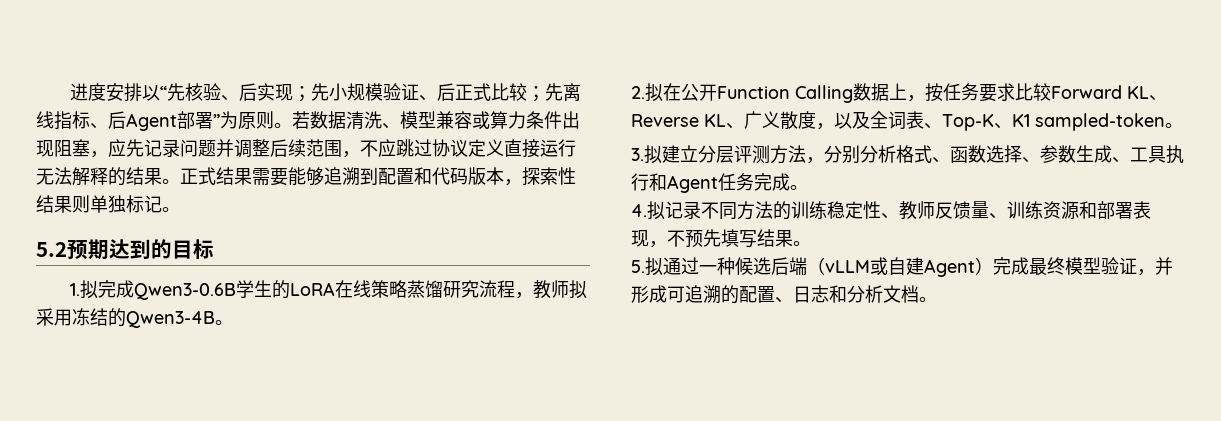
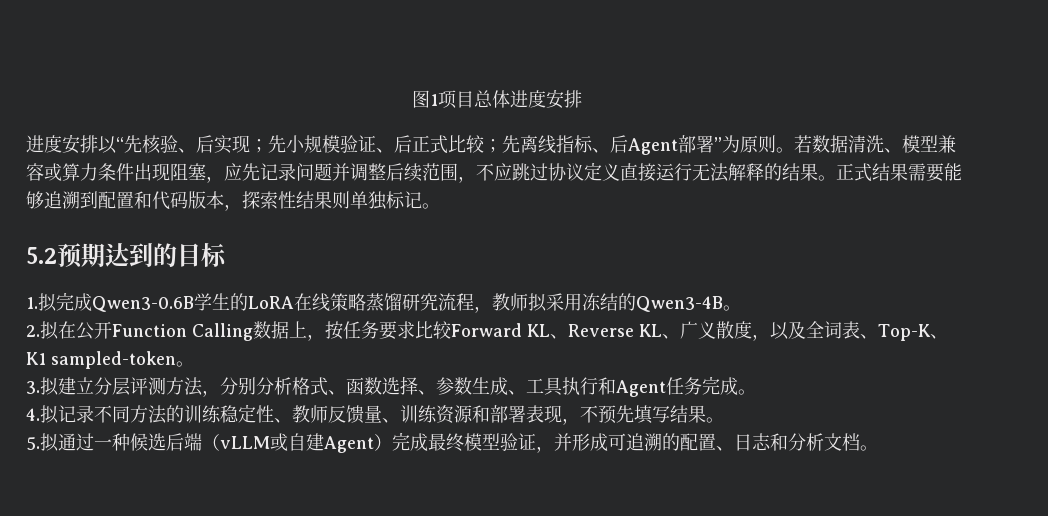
+ 图1项目总体进度安排

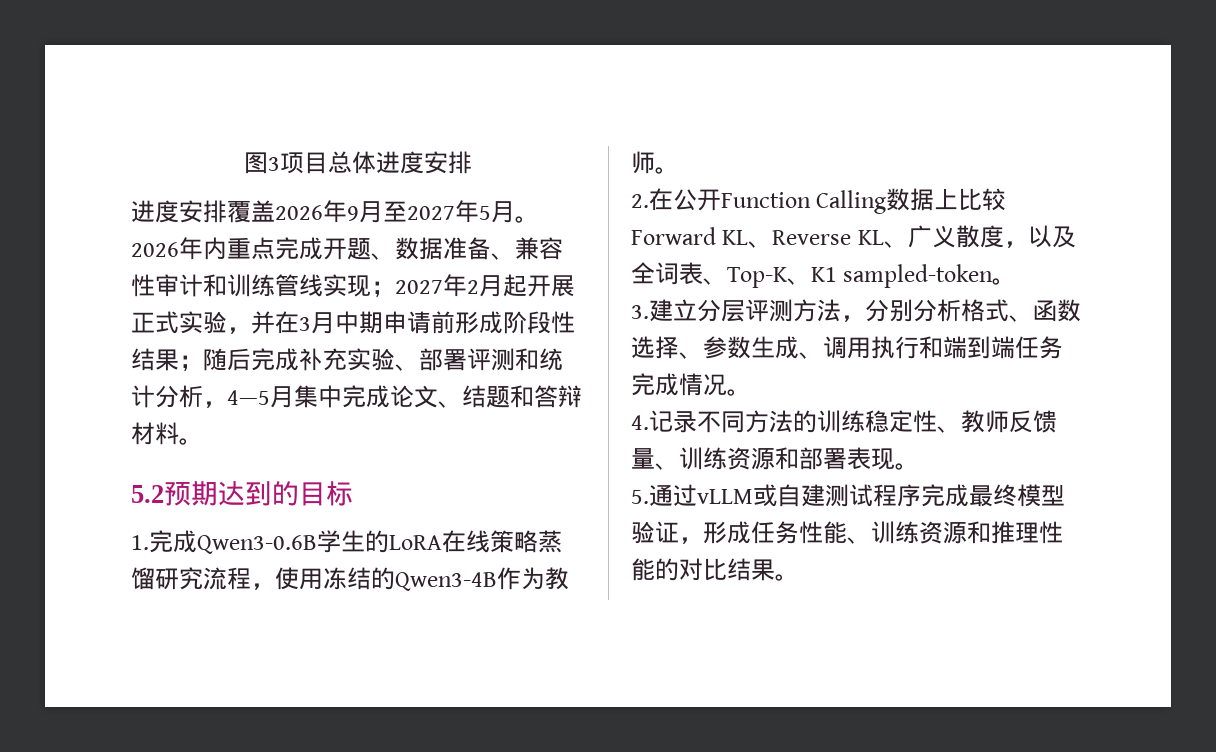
- 图1项目总体进度安排
+ 图3项目总体进度安排
- 进度安排以“先核验、后实现；先小规模验证、后正式比较；先离线指标、后Agent部署”为原则。若数据清洗、模型兼容或算力条件出现阻塞，应先记录问题并调整后续范围，不应跳过协议定义直接运行无法解释的结果。正式结果需要能够追溯到配置和代码版本，探索性结果则单独标记。
+ 进度安排覆盖2026年9月至2027年5月。2026年内重点完成开题、数据准备、兼容性审计和训练管线实现；2027年2月起开展正式实验，并在3月中期申请前形成阶段性结果；随后完成补充实验、部署评测和统计分析，4—5月集中完成论文、结题和答辩材料。
- 1.拟完成Qwen3-0.6B学生的LoRA在线策略蒸馏研究流程，教师拟采用冻结的Qwen3-4B。
+ 1.完成Qwen3-0.6B学生的LoRA在线策略蒸馏研究流程，使用冻结的Qwen3-4B作为教师。
- 2.拟在公开Function Calling数据上，按任务要求比较Forward KL、Reverse KL、广义散度，以及全词表、Top-K、K1 sampled-token。
+ 2.在公开Function Calling数据上比较Forward KL、Reverse KL、广义散度，以及全词表、Top-K、K1 sampled-token。
- 3.拟建立分层评测方法，分别分析格式、函数选择、参数生成、工具执行和Agent任务完成。
+ 3.建立分层评测方法，分别分析格式、函数选择、参数生成、调用执行和端到端任务完成情况。
- 4.拟记录不同方法的训练稳定性、教师反馈量、训练资源和部署表现，不预先填写结果。
- 5.拟通过一种候选后端（vLLM或自建Agent）完成最终模型验证，并形成可追溯的配置、日志和分析文档。
+ 4.记录不同方法的训练稳定性、教师反馈量、训练资源和部署表现。
+ 5.通过vLLM或自建测试程序完成最终模型验证，形成任务性能、训练资源和推理性能的对比结果。

